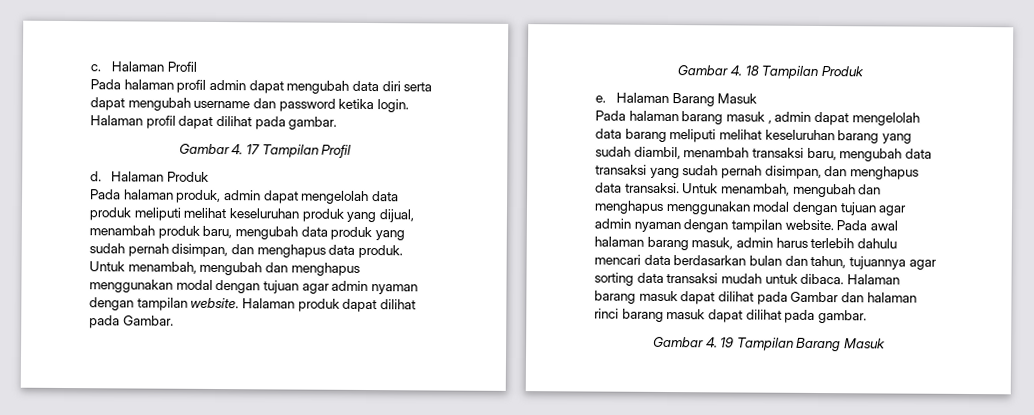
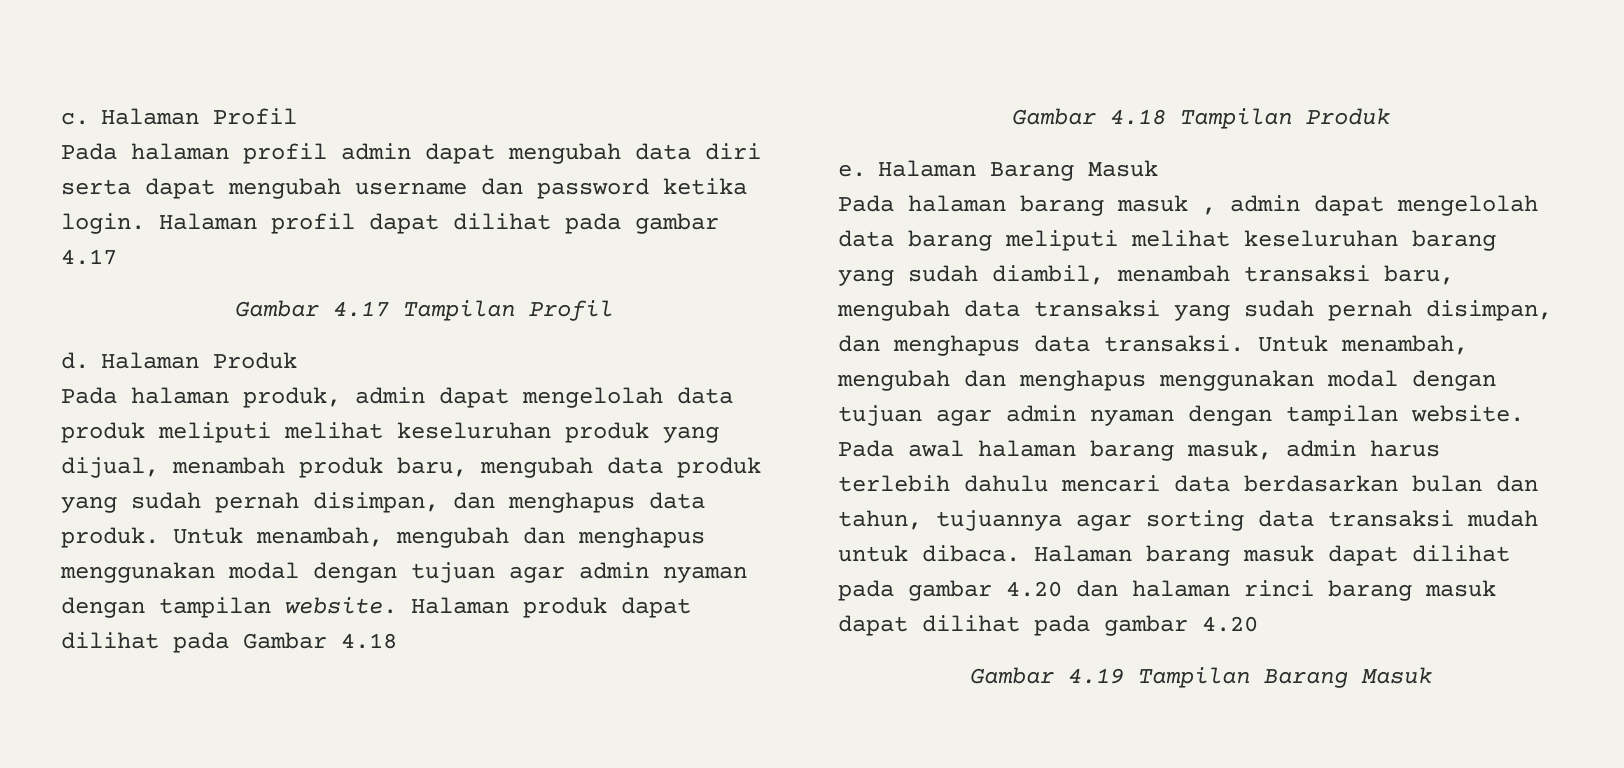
- Halaman profil dapat dilihat pada gambar.
- Gambar 4. 17 Tampilan Profil
+ Halaman profil dapat dilihat pada gambar 4.17
+ Gambar 4.17 Tampilan Profil
- Halaman produk dapat dilihat pada Gambar.
- Gambar 4. 18 Tampilan Produk
+ Halaman produk dapat dilihat pada Gambar 4.18
+ Gambar 4.18 Tampilan Produk
- Halaman barang masuk dapat dilihat pada Gambar dan halaman rinci barang masuk dapat dilihat pada gambar.
- Gambar 4. 19 Tampilan Barang Masuk
+ Halaman barang masuk dapat dilihat pada gambar 4.20 dan halaman rinci barang masuk dapat dilihat pada gambar 4.20
+ Gambar 4.19 Tampilan Barang Masuk

